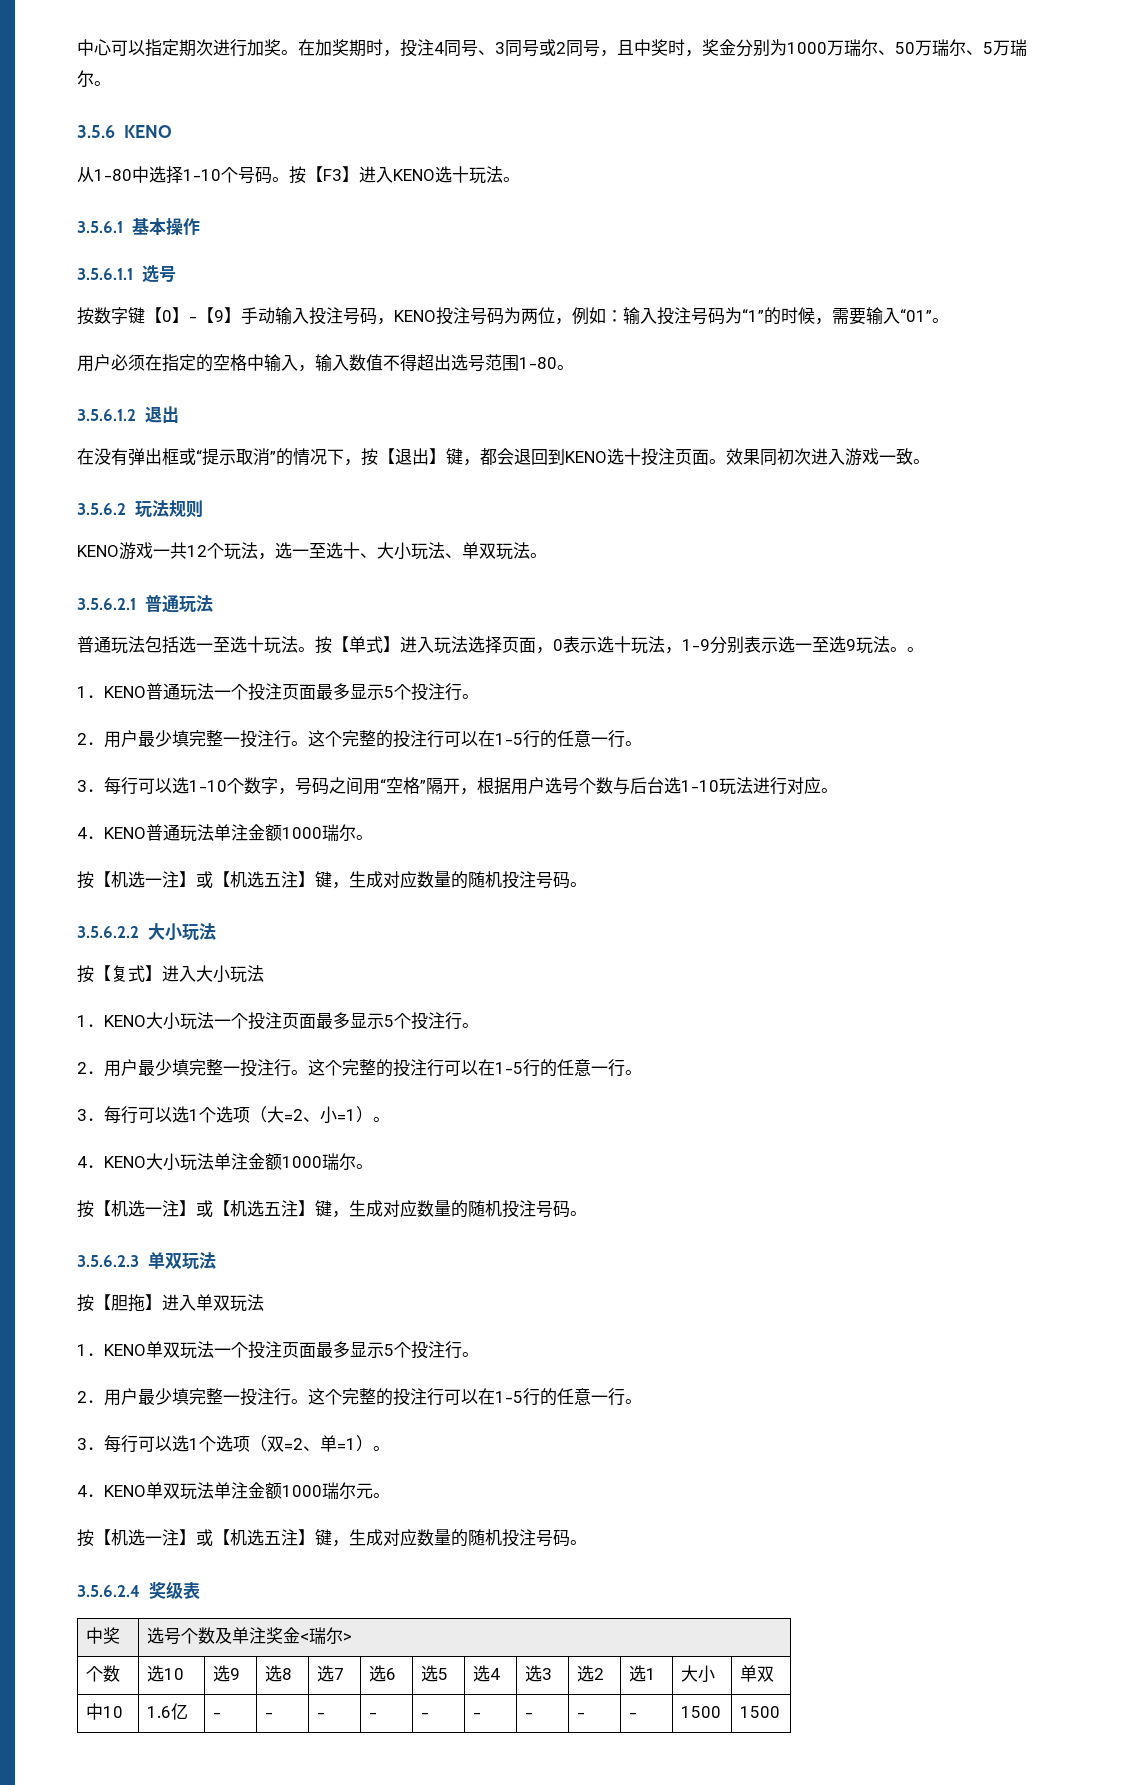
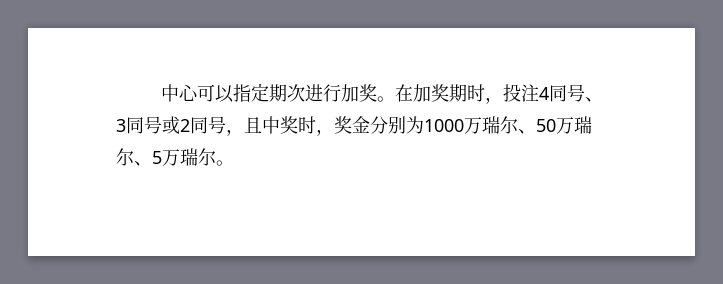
- 3.5.6 KENO
- 从1-80中选择1-10个号码。按【F3】进入KENO选十玩法。
- 3.5.6.1基本操作
- 3.5.6.1.1选号
- 按数字键【0】-【9】手动输入投注号码，KENO投注号码为两位，例如：输入投注号码为“1”的时候，需要输入“01”。
- 用户必须在指定的空格中输入，输入数值不得超出选号范围1-80。
- 3.5.6.1.2退出
- 在没有弹出框或“提示取消”的情况下，按【退出】键，都会退回到KENO选十投注页面。效果同初次进入游戏一致。
- 3.5.6.2玩法规则
- KENO游戏一共12个玩法，选一至选十、大小玩法、单双玩法。
- 3.5.6.2.1普通玩法
- 普通玩法包括选一至选十玩法。按【单式】进入玩法选择页面，0表示选十玩法，1-9分别表示选一至选9玩法。。
- 1．KENO普通玩法一个投注页面最多显示5个投注行。
- 2．用户最少填完整一投注行。这个完整的投注行可以在1-5行的任意一行。
- 3．每行可以选1-10个数字，号码之间用“空格”隔开，根据用户选号个数与后台选1-10玩法进行对应。
- 4．KENO普通玩法单注金额1000瑞尔。
- 按【机选一注】或【机选五注】键，生成对应数量的随机投注号码。
- 3.5.6.2.2大小玩法
- 按【复式】进入大小玩法
- 1．KENO大小玩法一个投注页面最多显示5个投注行。
- 2．用户最少填完整一投注行。这个完整的投注行可以在1-5行的任意一行。
- 3．每行可以选1个选项（大=2、小=1）。
- 4．KENO大小玩法单注金额1000瑞尔。
- 按【机选一注】或【机选五注】键，生成对应数量的随机投注号码。
- 3.5.6.2.3单双玩法
- 按【胆拖】进入单双玩法
- 1．KENO单双玩法一个投注页面最多显示5个投注行。
- 2．用户最少填完整一投注行。这个完整的投注行可以在1-5行的任意一行。
- 3．每行可以选1个选项（双=2、单=1）。
- 4．KENO单双玩法单注金额1000瑞尔元。
- 按【机选一注】或【机选五注】键，生成对应数量的随机投注号码。
- 3.5.6.2.4奖级表
- 中奖 | 选号个数及单注奖金<瑞尔>
- 个数 | 选10 | 选9 | 选8 | 选7 | 选6 | 选5 | 选4 | 选3 | 选2 | 选1 | 大小 | 单双
- 中10 | 1.6亿 | - | - | - | - | - | - | - | - | - | 1500 | 1500

